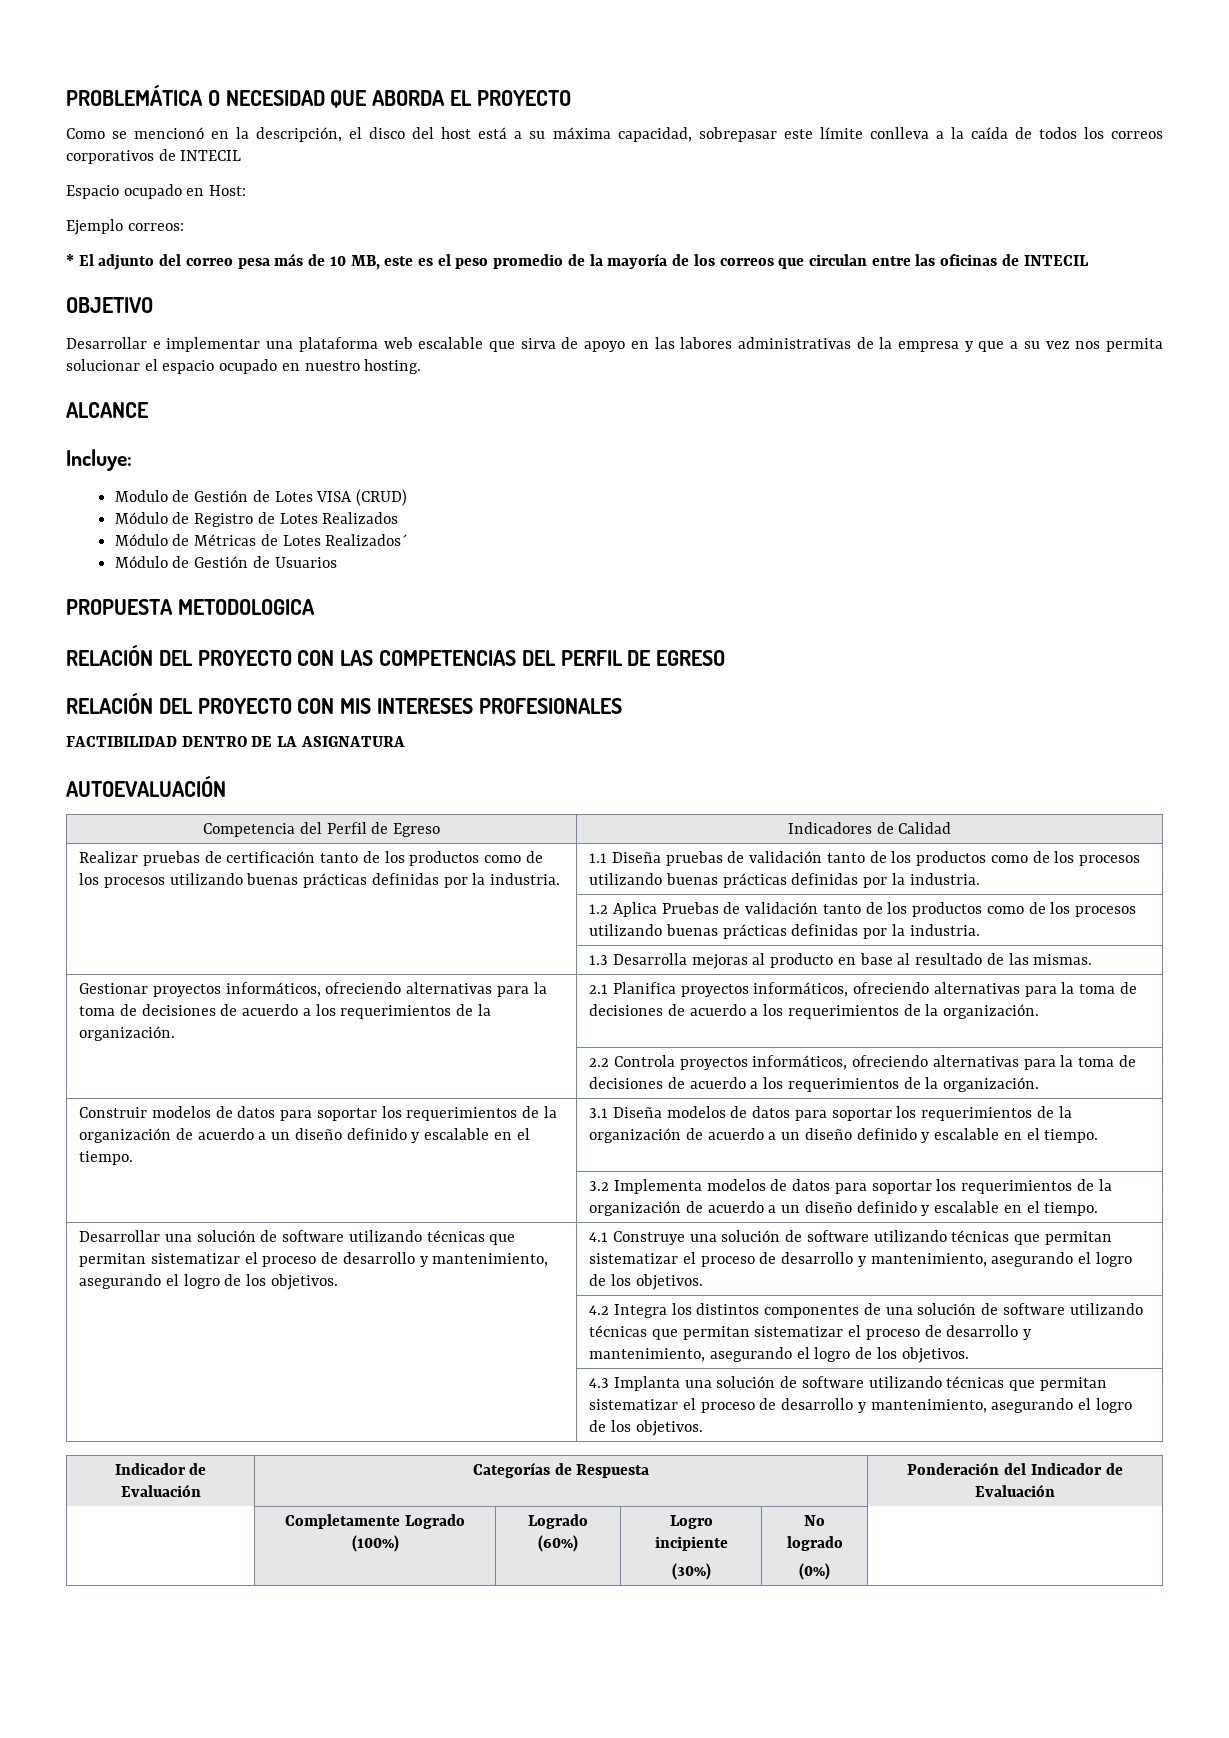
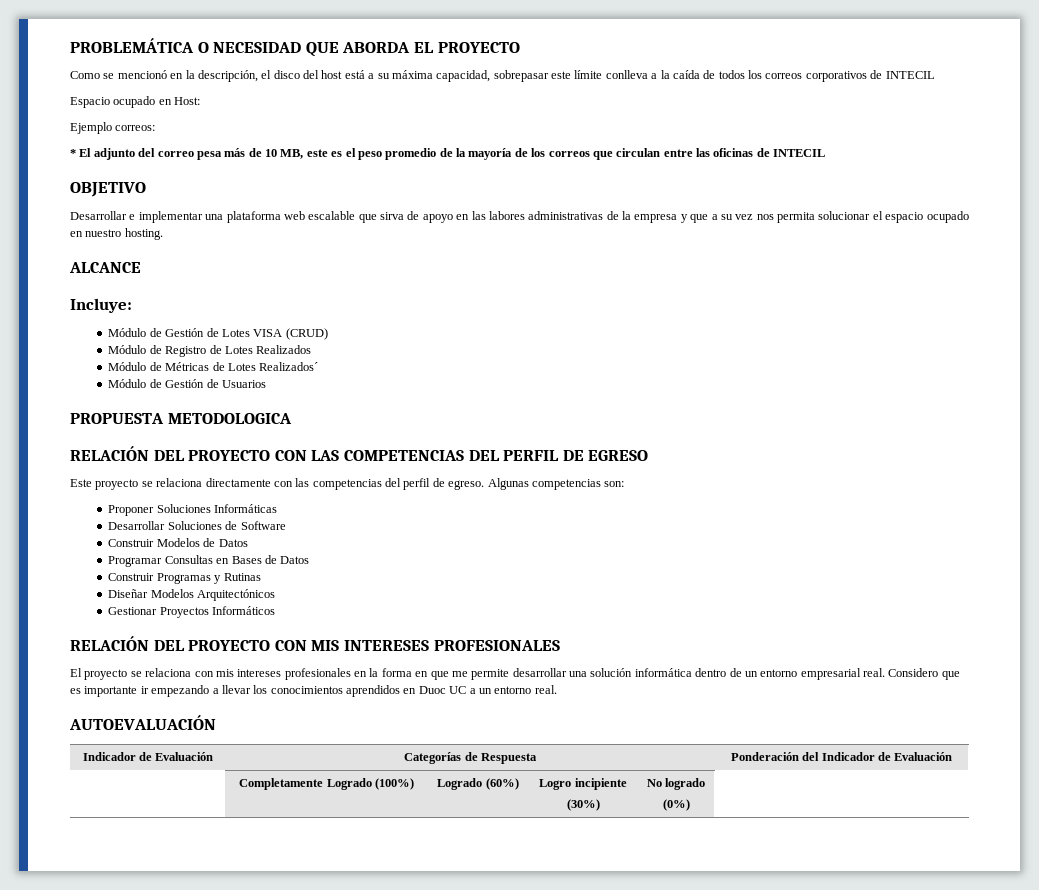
- Modulo de Gestión de Lotes VISA (CRUD)
+ Módulo de Gestión de Lotes VISA (CRUD)
+ Este proyecto se relaciona directamente con las competencias del perfil de egreso. Algunas competencias son:
+ Proponer Soluciones Informáticas
+ Desarrollar Soluciones de Software
+ Construir Modelos de Datos
+ Programar Consultas en Bases de Datos
+ Construir Programas y Rutinas
+ Diseñar Modelos Arquitectónicos
+ Gestionar Proyectos Informáticos
- FACTIBILIDAD DENTRO DE LA ASIGNATURA
+ El proyecto se relaciona con mis intereses profesionales en la forma en que me permite desarrollar una solución informática dentro de un entorno empresarial real. Considero que es importante ir empezando a llevar los conocimientos aprendidos en Duoc UC a un entorno real.
  AUTOEVALUACIÓN
- Competencia del Perfil de Egreso | Indicadores de Calidad
- Realizar pruebas de certificación tanto de los productos como de los procesos utilizando buenas prácticas definidas por la industria. | 1.1 Diseña pruebas de validación tanto de los productos como de los procesos utilizando buenas prácticas definidas por la industria.
- | 1.2 Aplica Pruebas de validación tanto de los productos como de los procesos utilizando buenas prácticas definidas por la industria.
- | 1.3 Desarrolla mejoras al producto en base al resultado de las mismas.
- Gestionar proyectos informáticos, ofreciendo alternativas para la toma de decisiones de acuerdo a los requerimientos de la organización. | 2.1 Planifica proyectos informáticos, ofreciendo alternativas para la toma de decisiones de acuerdo a los requerimientos de la organización.
- | 2.2 Controla proyectos informáticos, ofreciendo alternativas para la toma de decisiones de acuerdo a los requerimientos de la organización.
- Construir modelos de datos para soportar los requerimientos de la organización de acuerdo a un diseño definido y escalable en el tiempo. | 3.1 Diseña modelos de datos para soportar los requerimientos de la organización de acuerdo a un diseño definido y escalable en el tiempo.
- | 3.2 Implementa modelos de datos para soportar los requerimientos de la organización de acuerdo a un diseño definido y escalable en el tiempo.
- Desarrollar una solución de software utilizando técnicas que permitan sistematizar el proceso de desarrollo y mantenimiento, asegurando el logro de los objetivos. | 4.1 Construye una solución de software utilizando técnicas que permitan sistematizar el proceso de desarrollo y mantenimiento, asegurando el logro de los objetivos.
- | 4.2 Integra los distintos componentes de una solución de software utilizando técnicas que permitan sistematizar el proceso de desarrollo y mantenimiento, asegurando el logro de los objetivos.
- | 4.3 Implanta una solución de software utilizando técnicas que permitan sistematizar el proceso de desarrollo y mantenimiento, asegurando el logro de los objetivos.

